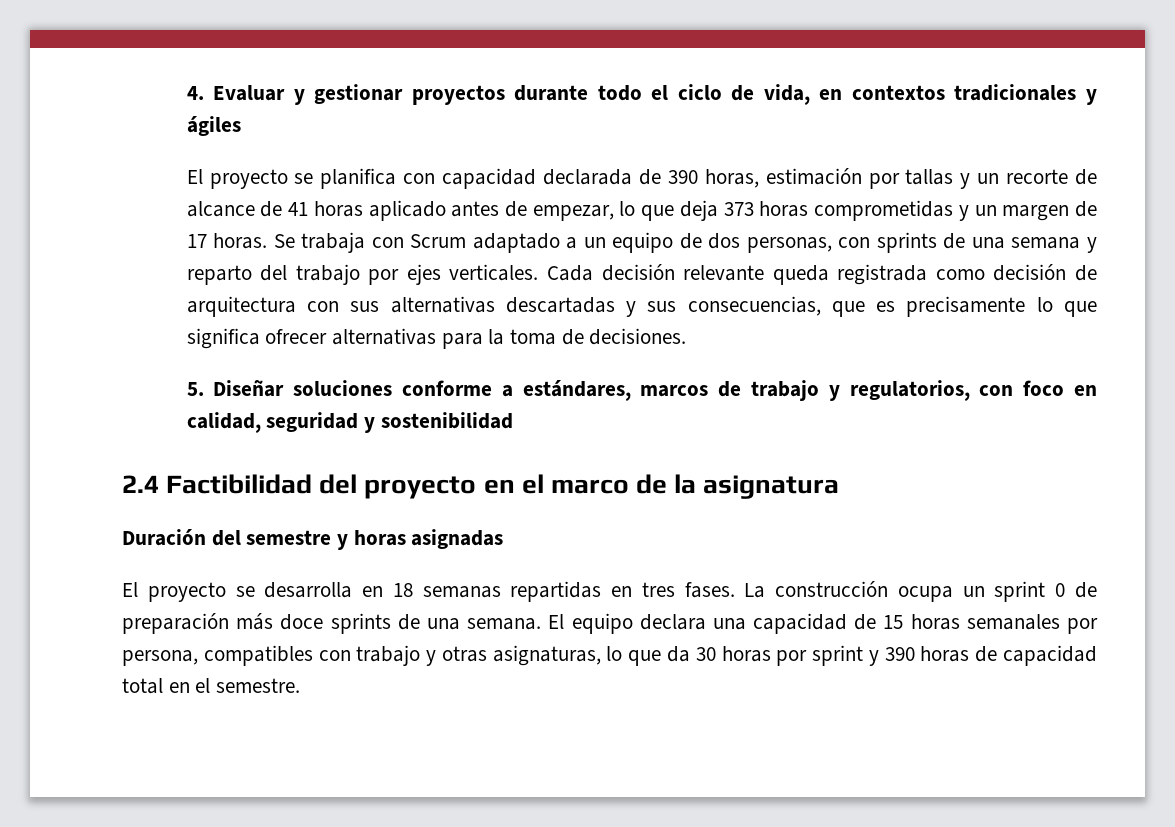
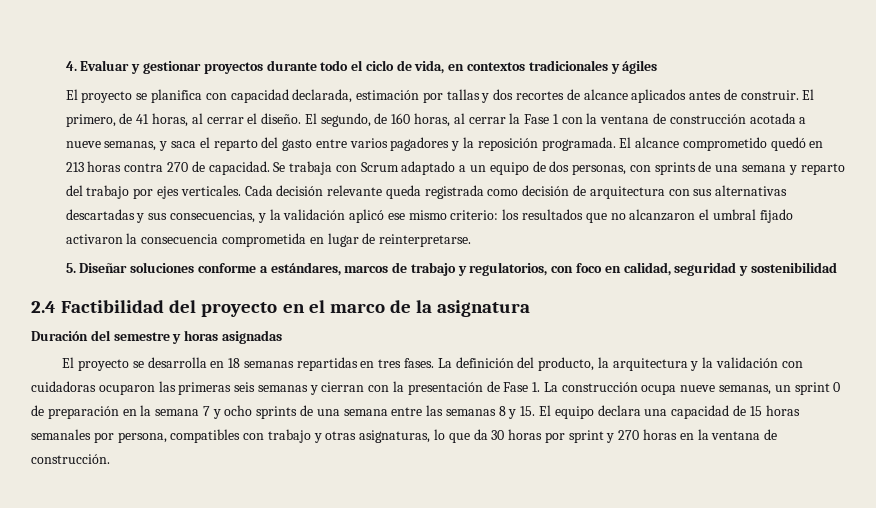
- El proyecto se planifica con capacidad declarada de 390 horas, estimación por tallas y un recorte de alcance de 41 horas aplicado antes de empezar, lo que deja 373 horas comprometidas y un margen de 17 horas.
+ El proyecto se planifica con capacidad declarada, estimación por tallas y dos recortes de alcance aplicados antes de construir. El primero, de 41 horas, al cerrar el diseño. El segundo, de 160 horas, al cerrar la Fase 1 con la ventana de construcción acotada a nueve semanas, y saca el reparto del gasto entre varios pagadores y la reposición programada. El alcance comprometido quedó en 213 horas contra 270 de capacidad.
- Cada decisión relevante queda registrada como decisión de arquitectura con sus alternativas descartadas y sus consecuencias, que es precisamente lo que significa ofrecer alternativas para la toma de decisiones.
+ Cada decisión relevante queda registrada como decisión de arquitectura con sus alternativas descartadas y sus consecuencias, y la validación aplicó ese mismo criterio: los resultados que no alcanzaron el umbral fijado activaron la consecuencia comprometida en lugar de reinterpretarse.
- La construcción ocupa un sprint 0 de preparación más doce sprints de una semana. El equipo declara una capacidad de 15 horas semanales por persona, compatibles con trabajo y otras asignaturas, lo que da 30 horas por sprint y 390 horas de capacidad total en el semestre.
+ La definición del producto, la arquitectura y la validación con cuidadoras ocuparon las primeras seis semanas y cierran con la presentación de Fase 1. La construcción ocupa nueve semanas, un sprint 0 de preparación en la semana 7 y ocho sprints de una semana entre las semanas 8 y 15. El equipo declara una capacidad de 15 horas semanales por persona, compatibles con trabajo y otras asignaturas, lo que da 30 horas por sprint y 270 horas en la ventana de construcción.

